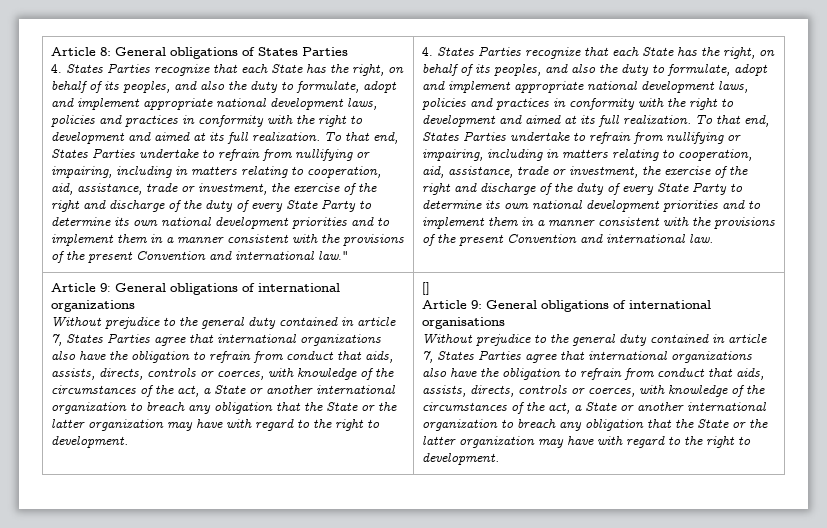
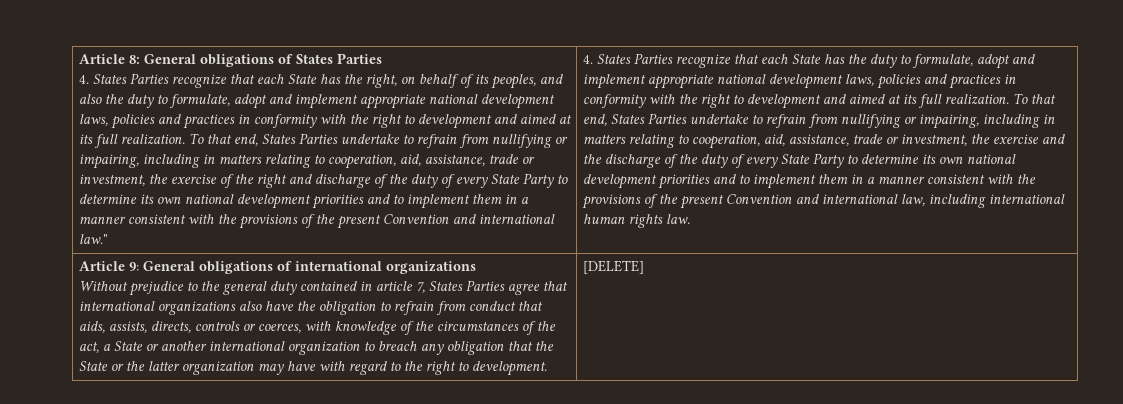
- To that end, States Parties undertake to refrain from nullifying or impairing, including in matters relating to cooperation, aid, assistance, trade or investment, the exercise of the right and discharge of the duty of every State Party to determine its own national development priorities and to implement them in a manner consistent with the provisions of the present Convention and international law." | 4. States Parties recognize that each State has the right, on behalf of its peoples, and also the duty to formulate, adopt and implement appropriate national development laws, policies and practices in conformity with the right to development and aimed at its full realization.
+ To that end, States Parties undertake to refrain from nullifying or impairing, including in matters relating to cooperation, aid, assistance, trade or investment, the exercise of the right and discharge of the duty of every State Party to determine its own national development priorities and to implement them in a manner consistent with the provisions of the present Convention and international law." | 4. States Parties recognize that each State has the duty to formulate, adopt and implement appropriate national development laws, policies and practices in conformity with the right to development and aimed at its full realization.
- To that end, States Parties undertake to refrain from nullifying or impairing, including in matters relating to cooperation, aid, assistance, trade or investment, the exercise of the right and discharge of the duty of every State Party to determine its own national development priorities and to implement them in a manner consistent with the provisions of the present Convention and international law.
+ To that end, States Parties undertake to refrain from nullifying or impairing, including in matters relating to cooperation, aid, assistance, trade or investment, the exercise and the discharge of the duty of every State Party to determine its own national development priorities and to implement them in a manner consistent with the provisions of the present Convention and international law, including international human rights law.
- []
- Article 9: General obligations of international organisations
- Without prejudice to the general duty contained in article 7, States Parties agree that international organizations also have the obligation to refrain from conduct that aids, assists, directs, controls or coerces, with knowledge of the circumstances of the act, a State or another international organization to breach any obligation that the State or the latter organization may have with regard to the right to development.
+ [DELETE]

